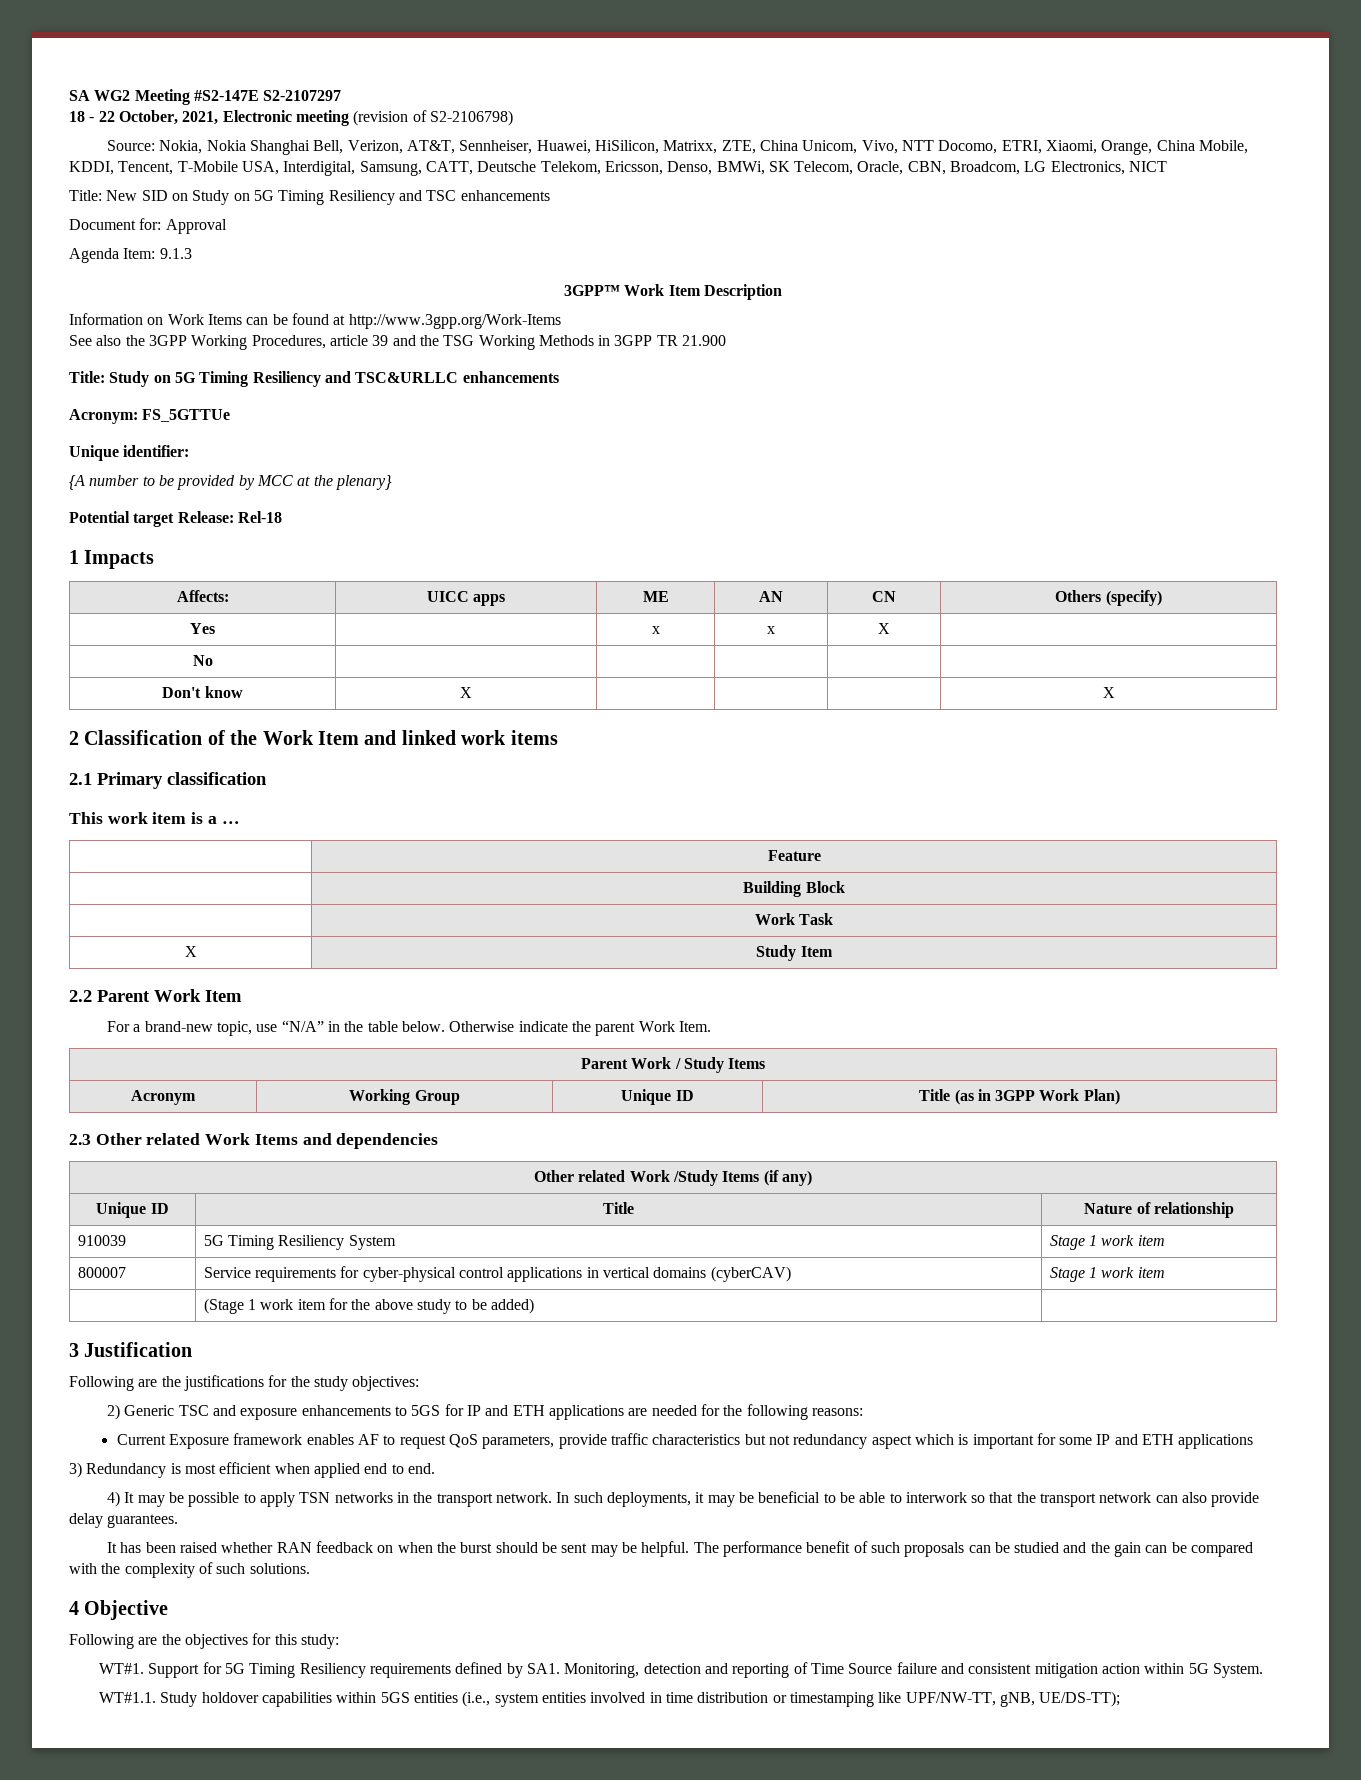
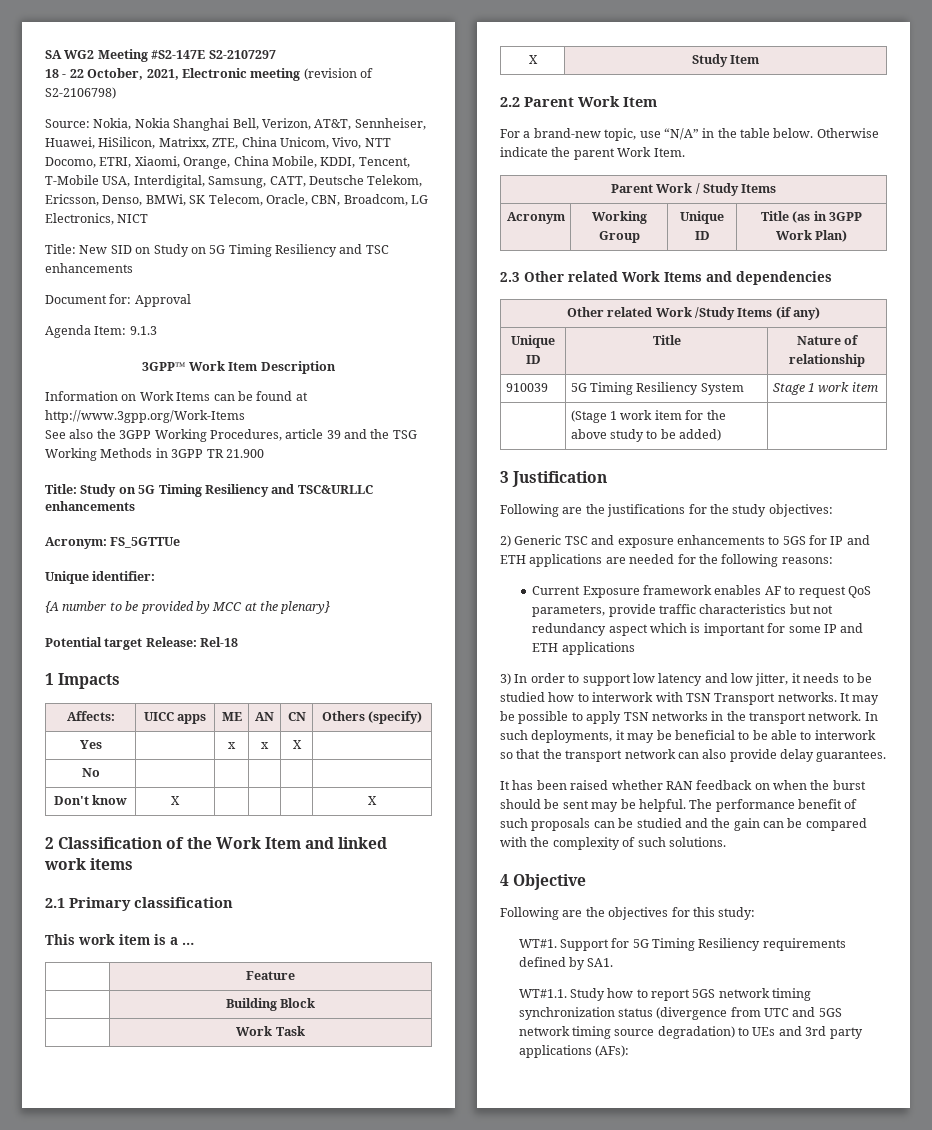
- 800007 | Service requirements for cyber-physical control applications in vertical domains (cyberCAV) | Stage 1 work item
- 3) Redundancy is most efficient when applied end to end.
- 4) It may be possible to apply TSN networks in the transport network.
+ 3) In order to support low latency and low jitter, it needs to be studied how to interwork with TSN Transport networks. It may be possible to apply TSN networks in the transport network.
- Support for 5G Timing Resiliency requirements defined by SA1. Monitoring, detection and reporting of Time Source failure and consistent mitigation action within 5G System.
- WT#1.1. Study holdover capabilities within 5GS entities (i.e., system entities involved in time distribution or timestamping like UPF/NW-TT, gNB, UE/DS-TT);
+ Support for 5G Timing Resiliency requirements defined by SA1.
+ WT#1.1. Study how to report 5GS network timing synchronization status (divergence from UTC and 5GS network timing source degradation) to UEs and 3rd party applications (AFs):

